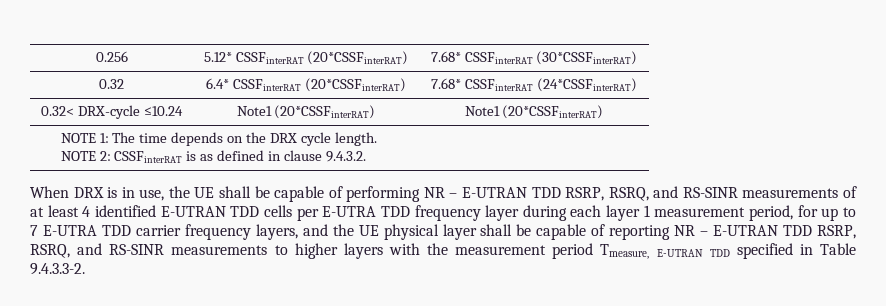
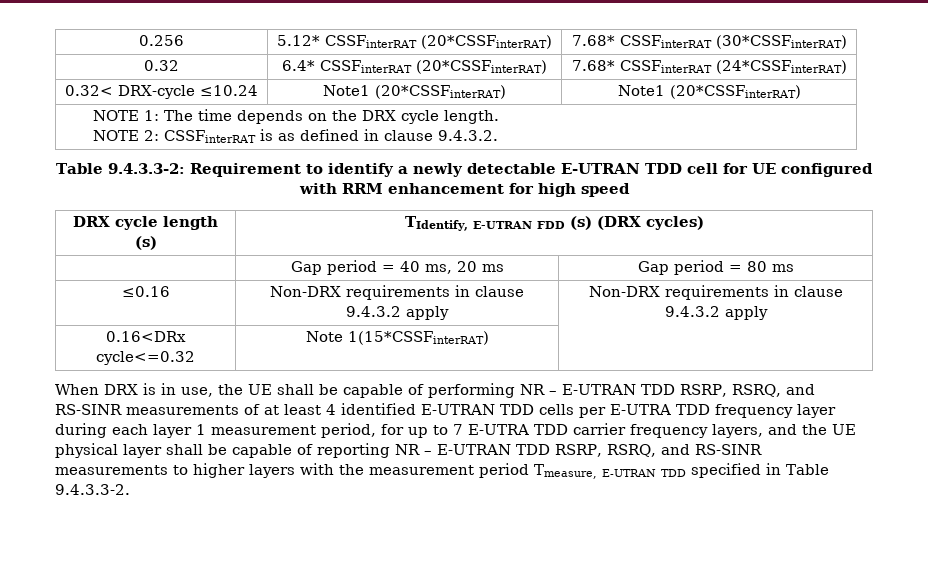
+ Table 9.4.3.3-2: Requirement to identify a newly detectable E-UTRAN TDD cell for UE configured with RRM enhancement for high speed
+ DRX cycle length (s) | TIdentify, E-UTRAN FDD (s) (DRX cycles)
+ | Gap period = 40 ms, 20 ms | Gap period = 80 ms
+ ≤0.16 | Non-DRX requirements in clause 9.4.3.2 apply | Non-DRX requirements in clause 9.4.3.2 apply
+ 0.16<DRx cycle<=0.32 | Note 1(15*CSSFinterRAT) |

